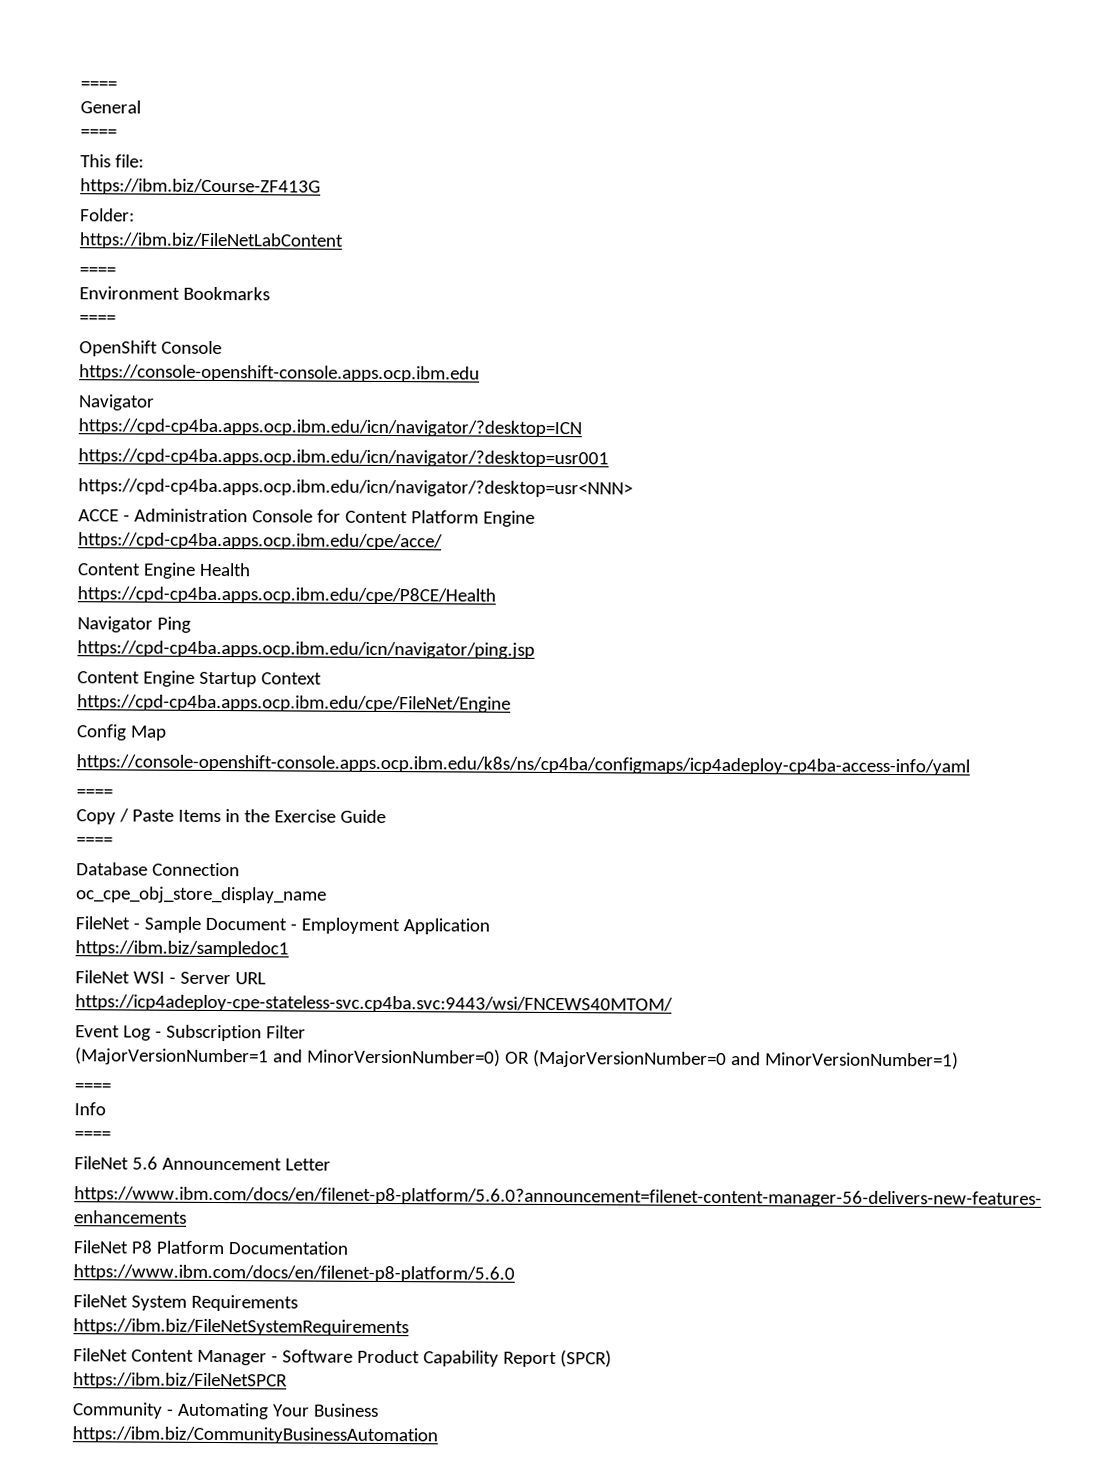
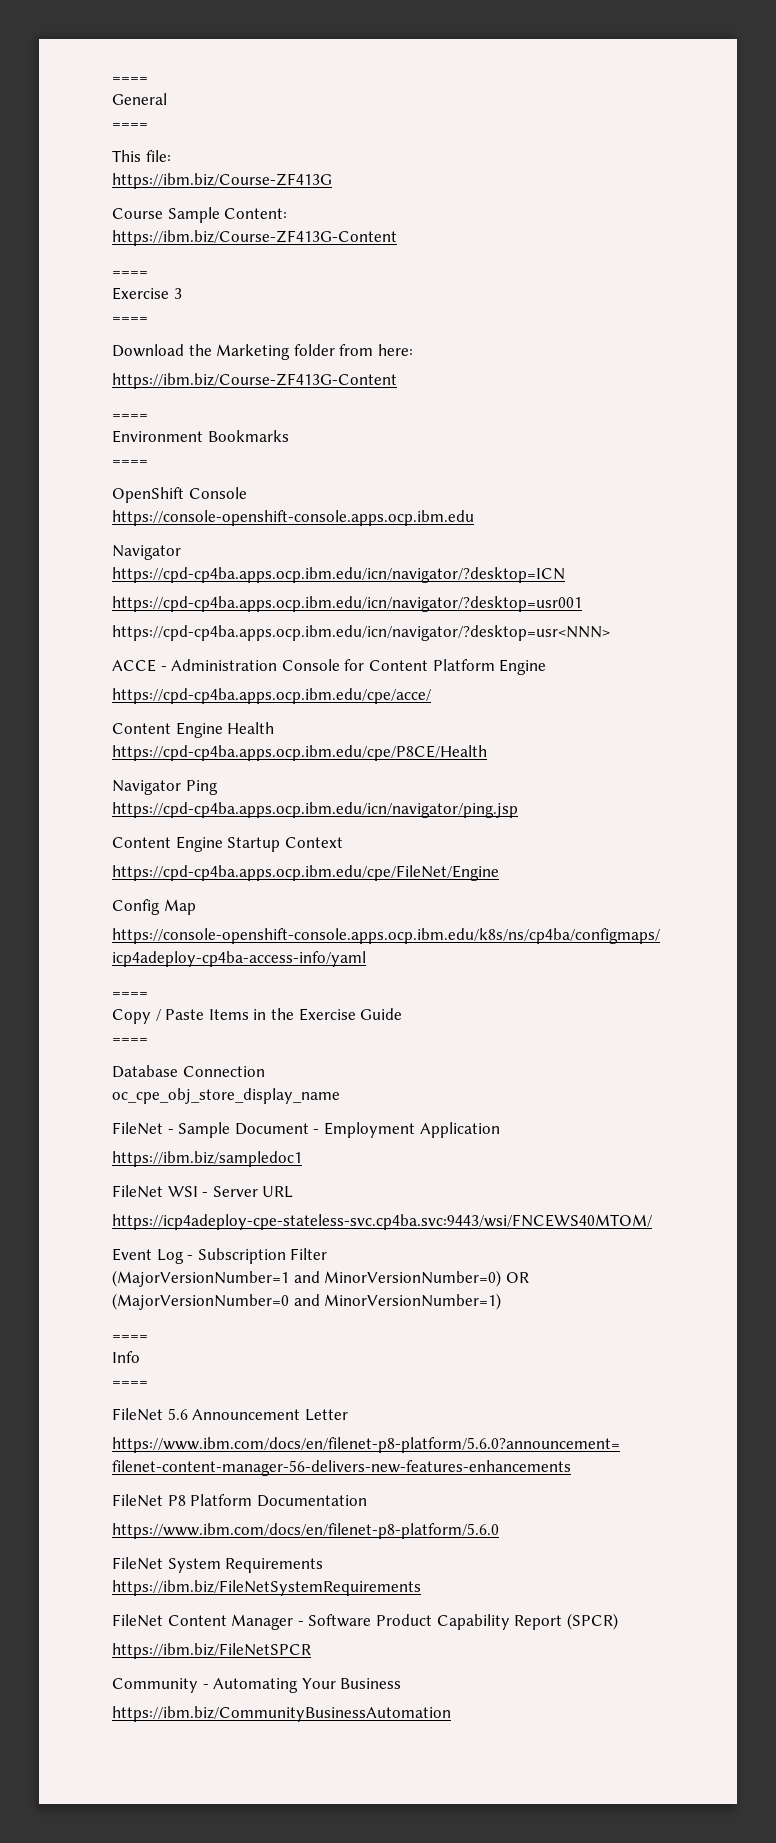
- Folder:
- https://ibm.biz/FileNetLabContent
+ Course Sample Content:
+ https://ibm.biz/Course-ZF413G-Content
+ ====
+ Exercise 3
+ ====
+ Download the Marketing folder from here:
+ https://ibm.biz/Course-ZF413G-Content

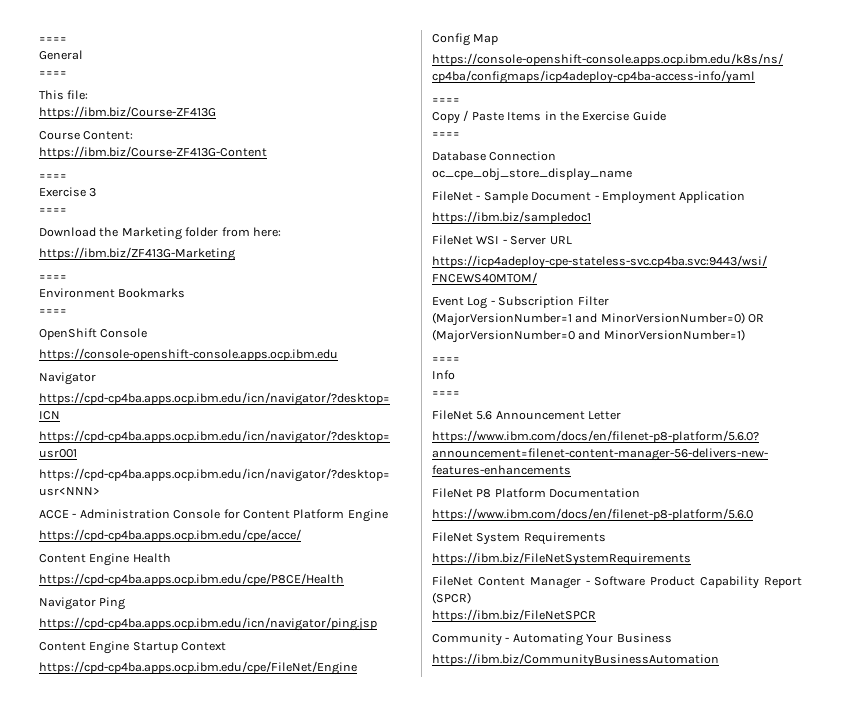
- Course Sample Content:
+ Course Content:
  Download the Marketing folder from here:
- https://ibm.biz/Course-ZF413G-Content
+ https://ibm.biz/ZF413G-Marketing

